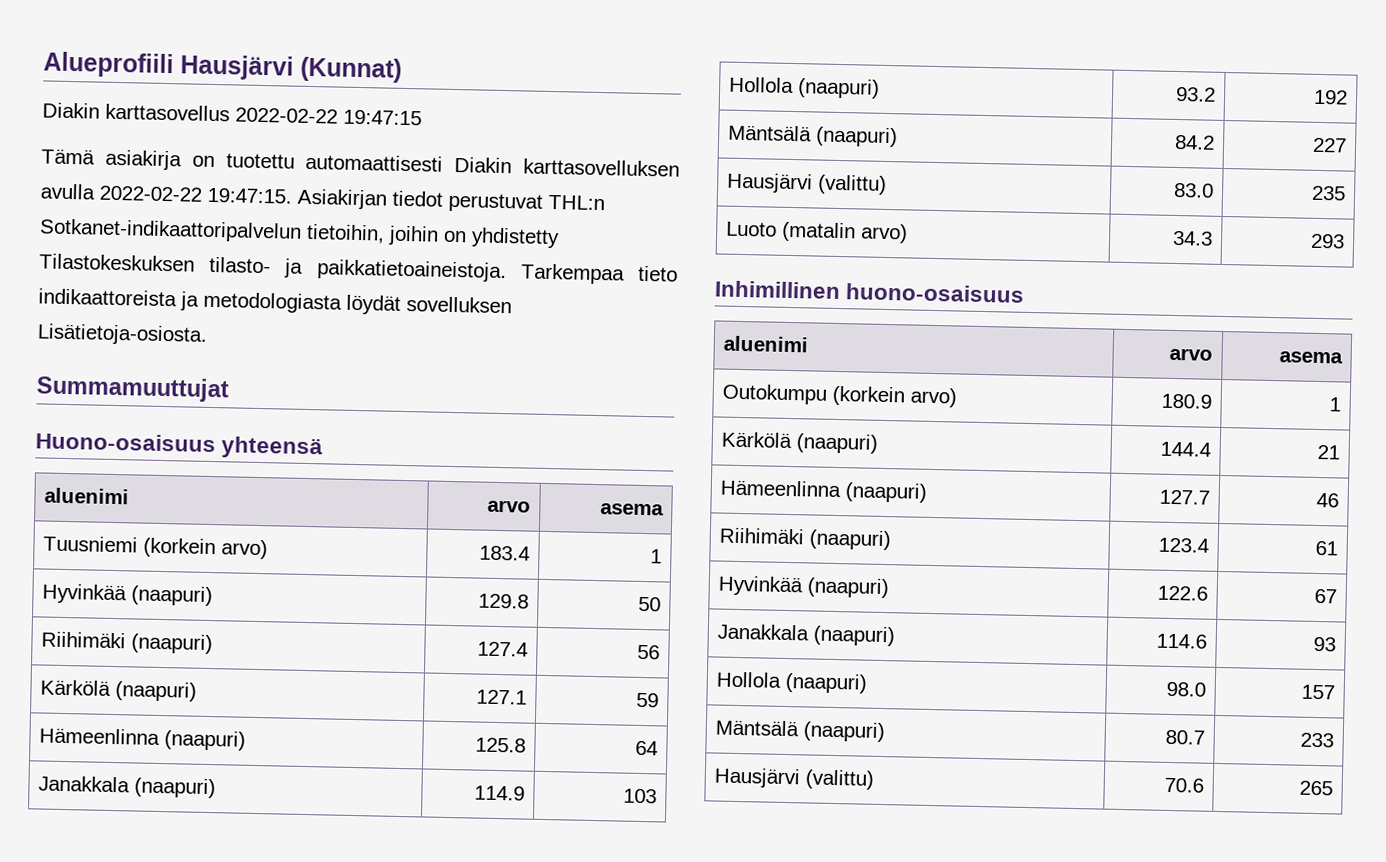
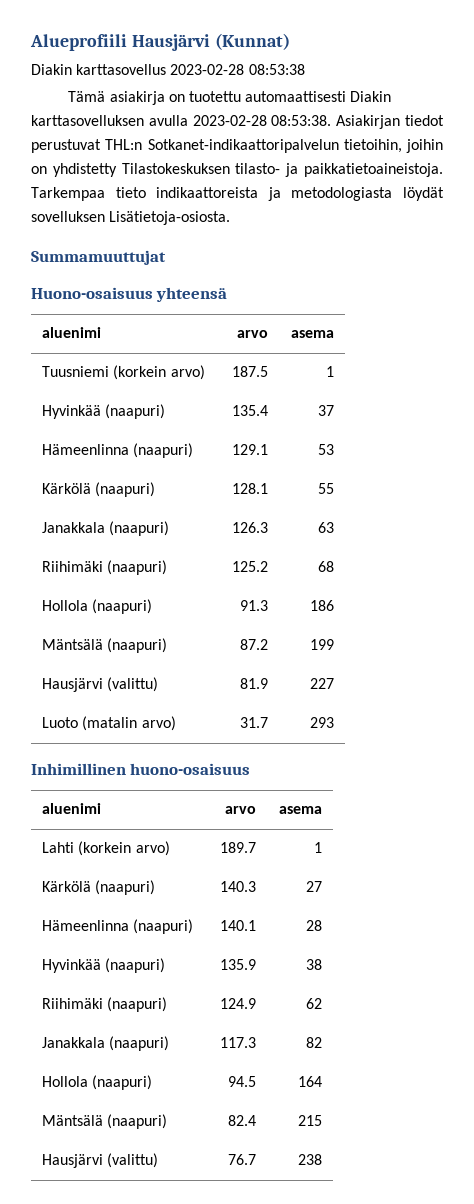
- Diakin karttasovellus 2022-02-22 19:47:15
+ Diakin karttasovellus 2023-02-28 08:53:38
- Tämä asiakirja on tuotettu automaattisesti Diakin karttasovelluksen avulla 2022-02-22 19:47:15.
+ Tämä asiakirja on tuotettu automaattisesti Diakin karttasovelluksen avulla 2023-02-28 08:53:38.
- Tuusniemi (korkein arvo) | 183.4 | 1
+ Tuusniemi (korkein arvo) | 187.5 | 1
- Hyvinkää (naapuri) | 129.8 | 50
- Riihimäki (naapuri) | 127.4 | 56
- Kärkölä (naapuri) | 127.1 | 59
- Hämeenlinna (naapuri) | 125.8 | 64
- Janakkala (naapuri) | 114.9 | 103
- Hollola (naapuri) | 93.2 | 192
- Mäntsälä (naapuri) | 84.2 | 227
- Hausjärvi (valittu) | 83.0 | 235
+ Hyvinkää (naapuri) | 135.4 | 37
+ Hämeenlinna (naapuri) | 129.1 | 53
+ Kärkölä (naapuri) | 128.1 | 55
+ Janakkala (naapuri) | 126.3 | 63
+ Riihimäki (naapuri) | 125.2 | 68
+ Hollola (naapuri) | 91.3 | 186
+ Mäntsälä (naapuri) | 87.2 | 199
+ Hausjärvi (valittu) | 81.9 | 227
- Luoto (matalin arvo) | 34.3 | 293
+ Luoto (matalin arvo) | 31.7 | 293
- Outokumpu (korkein arvo) | 180.9 | 1
+ Lahti (korkein arvo) | 189.7 | 1
- Kärkölä (naapuri) | 144.4 | 21
- Hämeenlinna (naapuri) | 127.7 | 46
- Riihimäki (naapuri) | 123.4 | 61
- Hyvinkää (naapuri) | 122.6 | 67
- Janakkala (naapuri) | 114.6 | 93
- Hollola (naapuri) | 98.0 | 157
- Mäntsälä (naapuri) | 80.7 | 233
- Hausjärvi (valittu) | 70.6 | 265
+ Kärkölä (naapuri) | 140.3 | 27
+ Hämeenlinna (naapuri) | 140.1 | 28
+ Hyvinkää (naapuri) | 135.9 | 38
+ Riihimäki (naapuri) | 124.9 | 62
+ Janakkala (naapuri) | 117.3 | 82
+ Hollola (naapuri) | 94.5 | 164
+ Mäntsälä (naapuri) | 82.4 | 215
+ Hausjärvi (valittu) | 76.7 | 238

